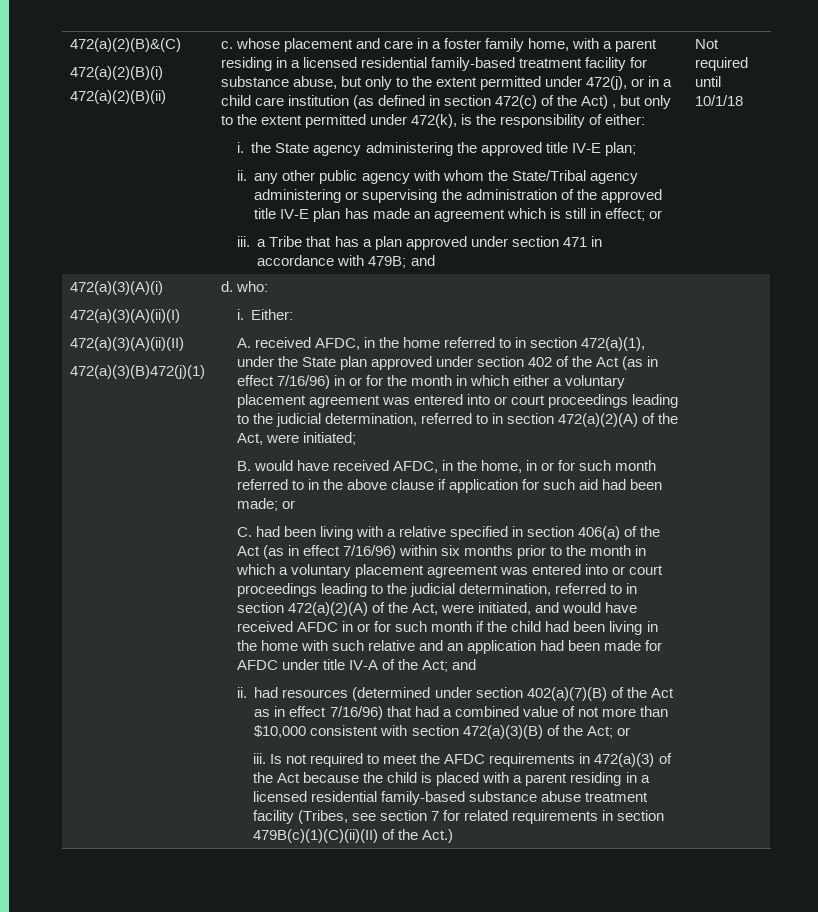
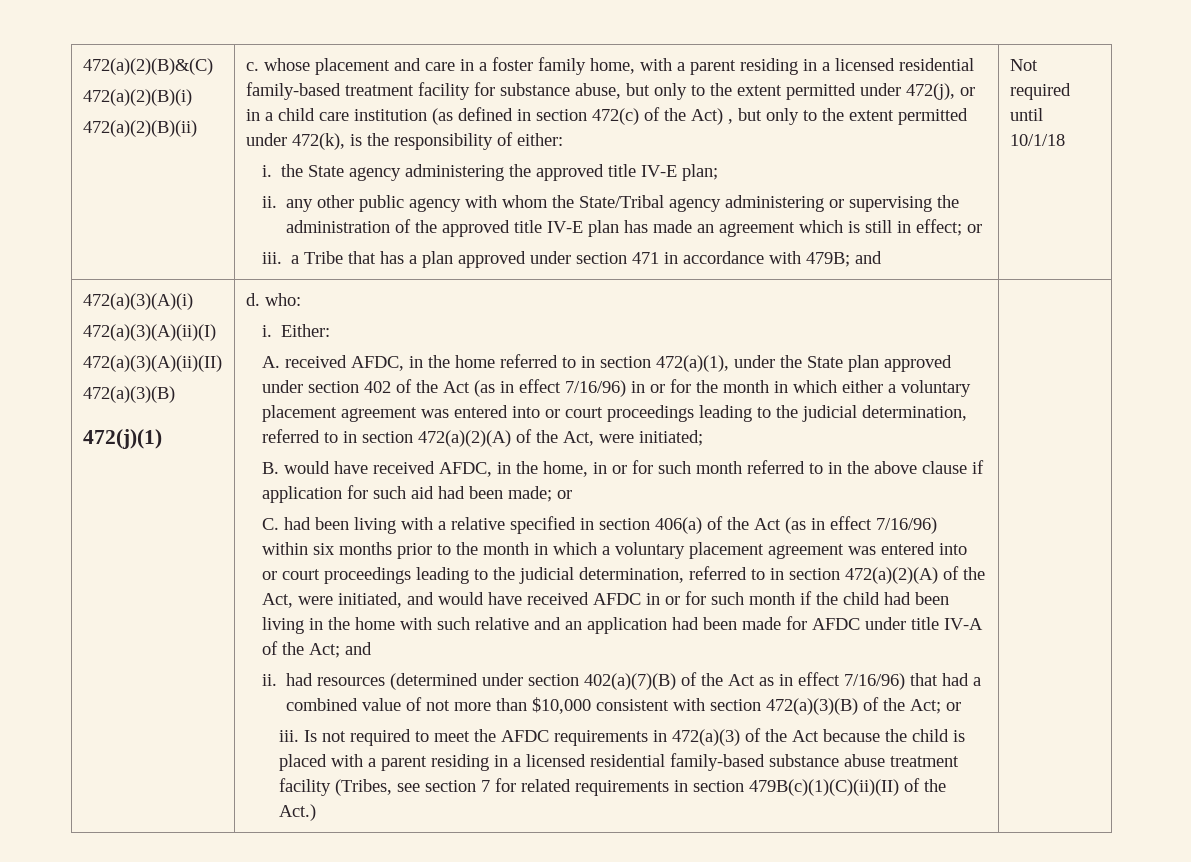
  472(a)(3)(A)(ii)(II)
- 472(a)(3)(B)472(j)(1)
+ 472(a)(3)(B)
+ 472(j)(1)

